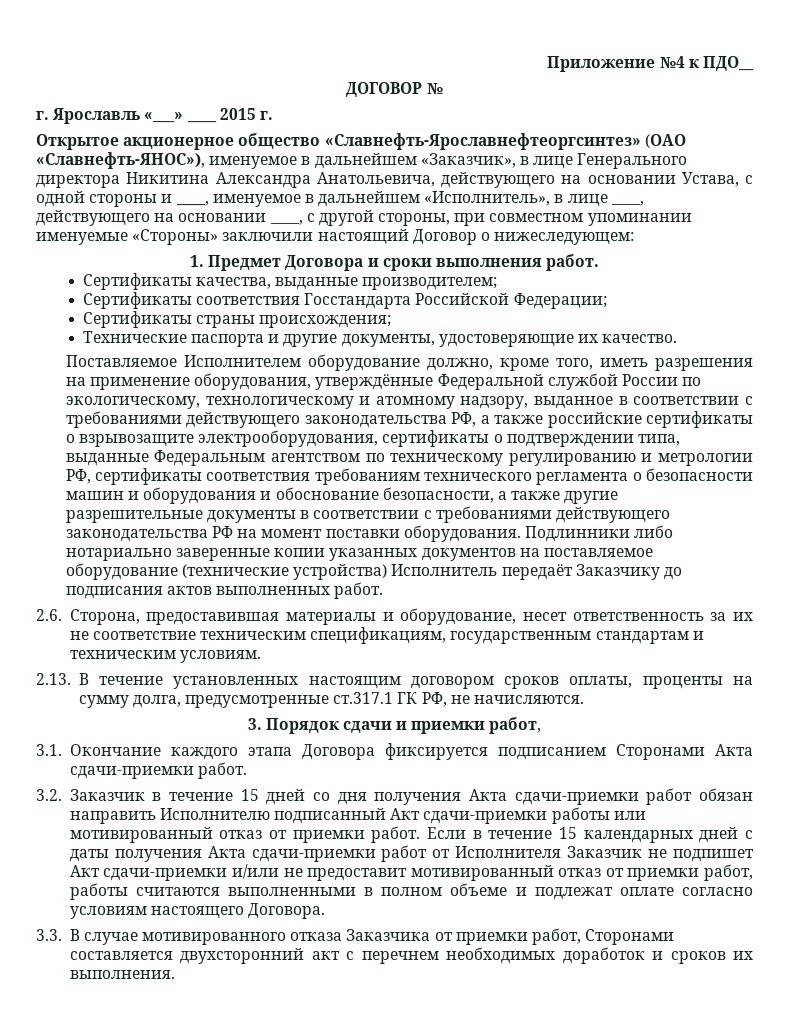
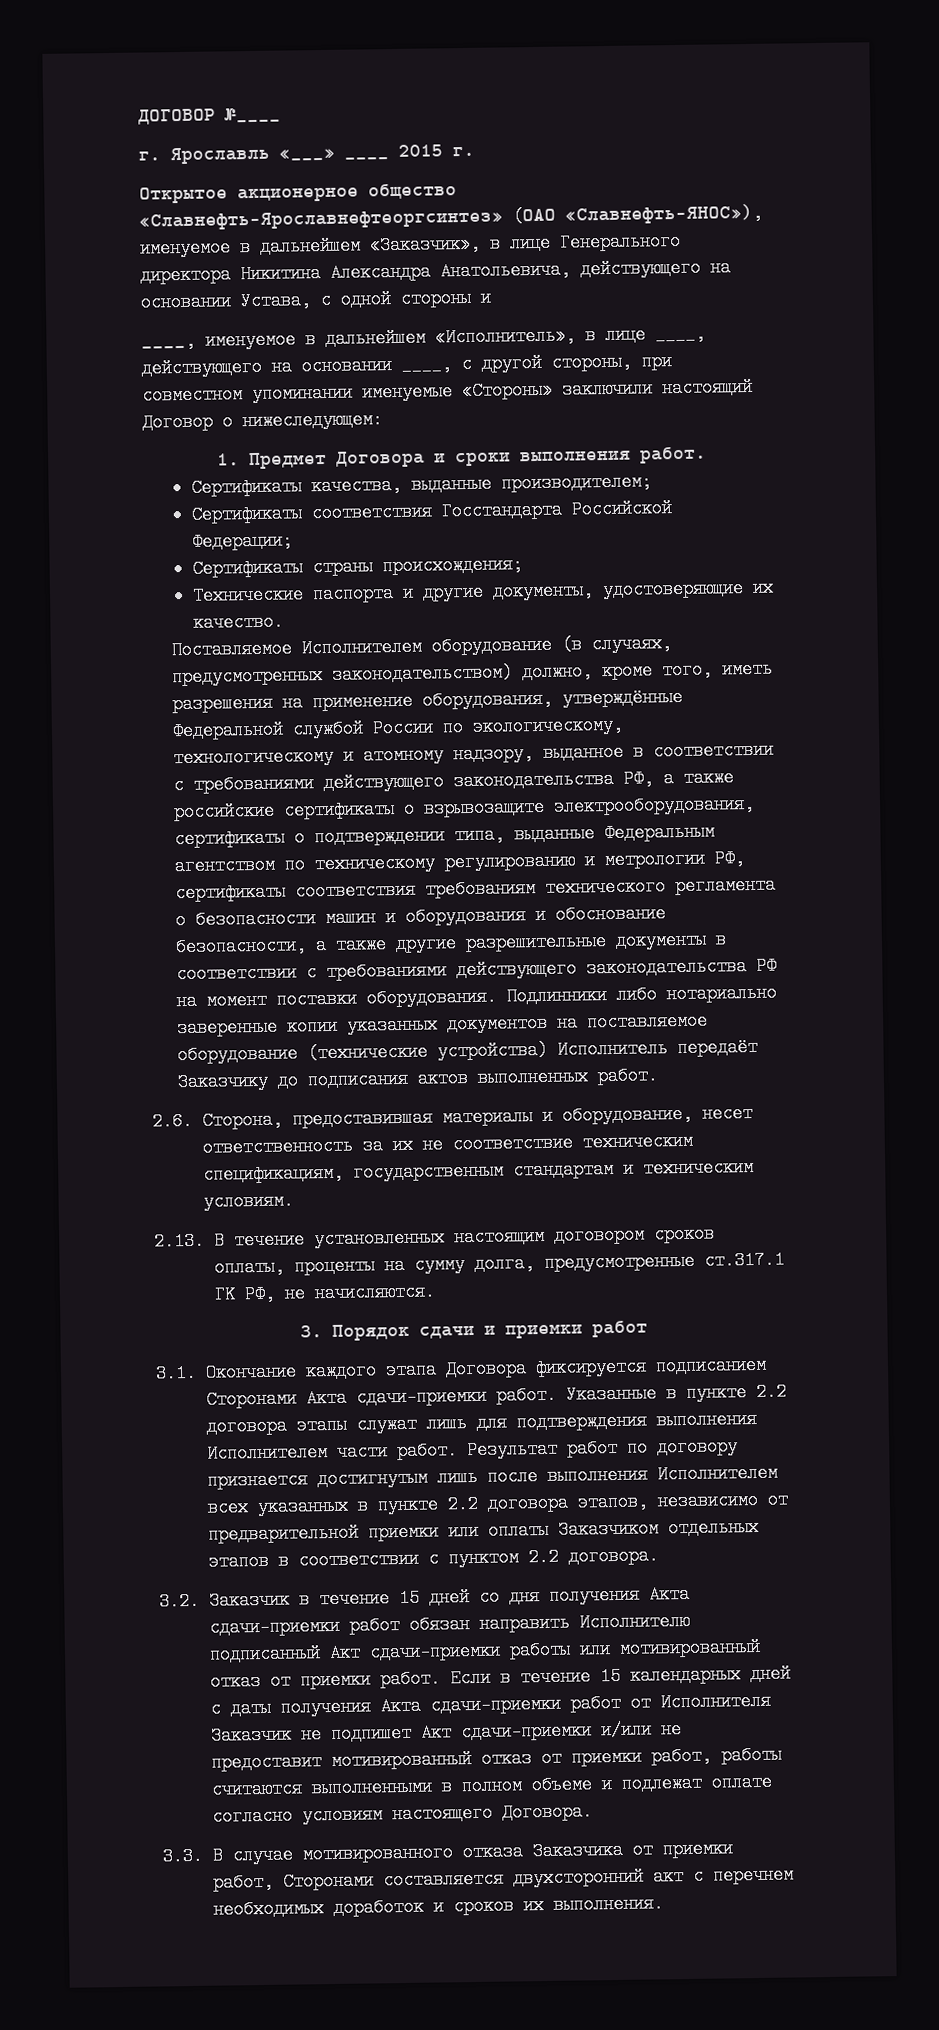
- Приложение №4 к ПДО__
- ДОГОВОР №
+ ДОГОВОР №____
- Открытое акционерное общество «Славнефть-Ярославнефтеоргсинтез» (ОАО «Славнефть-ЯНОС»), именуемое в дальнейшем «Заказчик», в лице Генерального директора Никитина Александра Анатольевича, действующего на основании Устава, с одной стороны и ____, именуемое в дальнейшем «Исполнитель», в лице ____, действующего на основании ____, с другой стороны, при совместном упоминании именуемые «Стороны» заключили настоящий Договор о нижеследующем:
+ Открытое акционерное общество «Славнефть-Ярославнефтеоргсинтез» (ОАО «Славнефть-ЯНОС»), именуемое в дальнейшем «Заказчик», в лице Генерального директора Никитина Александра Анатольевича, действующего на основании Устава, с одной стороны и
+ ____, именуемое в дальнейшем «Исполнитель», в лице ____, действующего на основании ____, с другой стороны, при совместном упоминании именуемые «Стороны» заключили настоящий Договор о нижеследующем:
- Поставляемое Исполнителем оборудование должно, кроме того, иметь разрешения на применение оборудования, утверждённые Федеральной службой России по экологическому, технологическому и атомному надзору, выданное в соответствии с требованиями действующего законодательства РФ, а также российские сертификаты о взрывозащите электрооборудования, сертификаты о подтверждении типа, выданные Федеральным агентством по техническому регулированию и метрологии РФ, сертификаты соответствия требованиям технического регламента о безопасности машин и оборудования и обоснование безопасности, а также другие разрешительные документы в соответствии с требованиями действующего законодательства РФ на момент поставки оборудования.
+ Поставляемое Исполнителем оборудование (в случаях, предусмотренных законодательством) должно, кроме того, иметь разрешения на применение оборудования, утверждённые Федеральной службой России по экологическому, технологическому и атомному надзору, выданное в соответствии с требованиями действующего законодательства РФ, а также российские сертификаты о взрывозащите электрооборудования, сертификаты о подтверждении типа, выданные Федеральным агентством по техническому регулированию и метрологии РФ, сертификаты соответствия требованиям технического регламента о безопасности машин и оборудования и обоснование безопасности, а также другие разрешительные документы в соответствии с требованиями действующего законодательства РФ на момент поставки оборудования.
- 3. Порядок сдачи и приемки работ,
+ 3. Порядок сдачи и приемки работ
+ Указанные в пункте 2.2 договора этапы служат лишь для подтверждения выполнения Исполнителем части работ. Результат работ по договору признается достигнутым лишь после выполнения Исполнителем всех указанных в пункте 2.2 договора этапов, независимо от предварительной приемки или оплаты Заказчиком отдельных этапов в соответствии с пунктом 2.2 договора.

